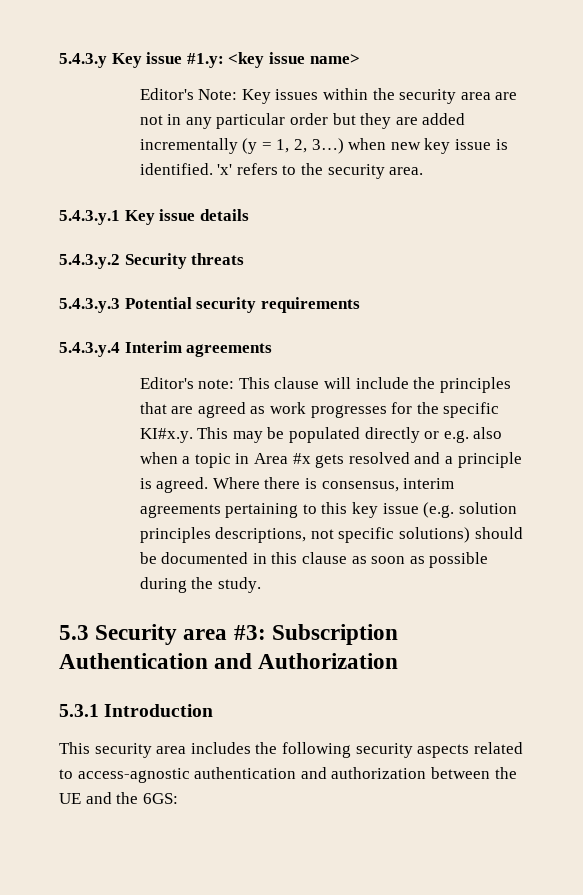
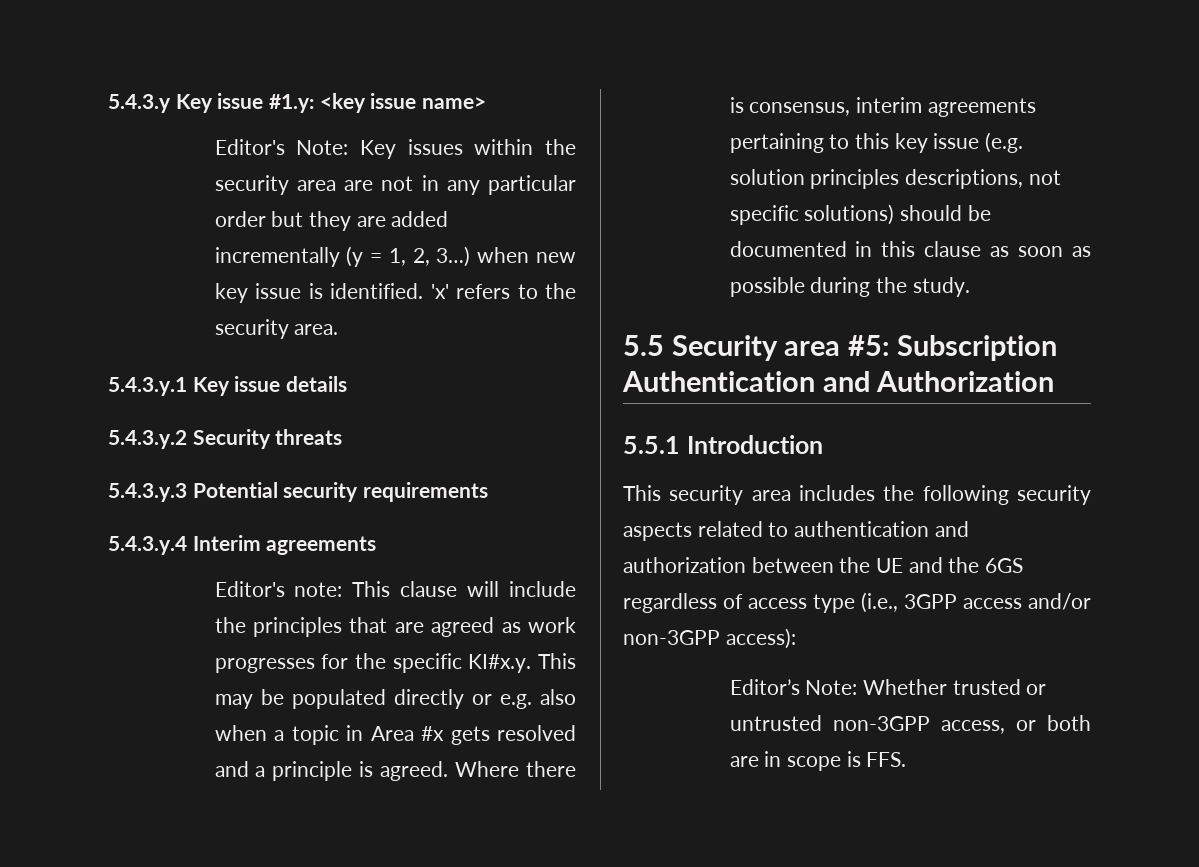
- 5.3 Security area #3: Subscription Authentication and Authorization
+ 5.5 Security area #5: Subscription Authentication and Authorization
- 5.3.1 Introduction
+ 5.5.1 Introduction
- This security area includes the following security aspects related to access-agnostic authentication and authorization between the UE and the 6GS:
+ This security area includes the following security aspects related to authentication and authorization between the UE and the 6GS regardless of access type (i.e., 3GPP access and/or non-3GPP access):
+ Editor’s Note: Whether trusted or untrusted non-3GPP access, or both are in scope is FFS.

